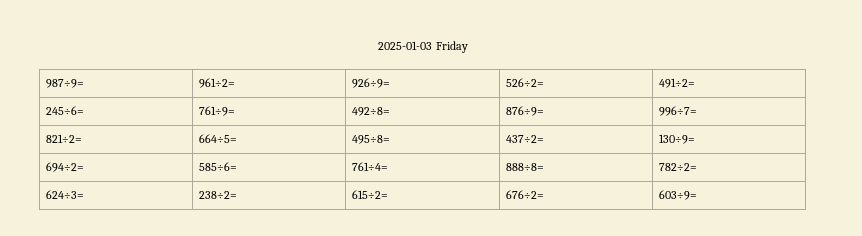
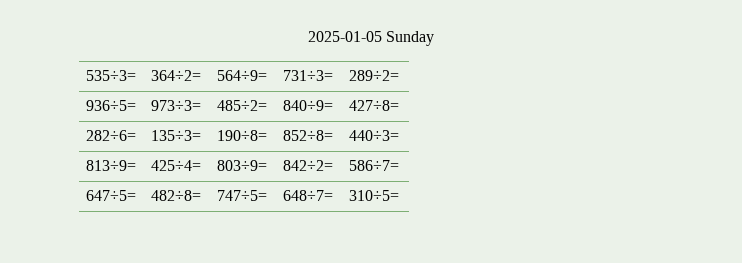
- 2025-01-03 Friday
- 987÷9= | 961÷2= | 926÷9= | 526÷2= | 491÷2=
- 245÷6= | 761÷9= | 492÷8= | 876÷9= | 996÷7=
- 821÷2= | 664÷5= | 495÷8= | 437÷2= | 130÷9=
- 694÷2= | 585÷6= | 761÷4= | 888÷8= | 782÷2=
- 624÷3= | 238÷2= | 615÷2= | 676÷2= | 603÷9=
+ 2025-01-05 Sunday
+ 535÷3= | 364÷2= | 564÷9= | 731÷3= | 289÷2=
+ 936÷5= | 973÷3= | 485÷2= | 840÷9= | 427÷8=
+ 282÷6= | 135÷3= | 190÷8= | 852÷8= | 440÷3=
+ 813÷9= | 425÷4= | 803÷9= | 842÷2= | 586÷7=
+ 647÷5= | 482÷8= | 747÷5= | 648÷7= | 310÷5=

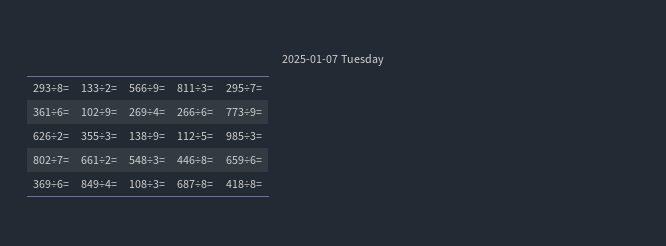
- 2025-01-05 Sunday
- 535÷3= | 364÷2= | 564÷9= | 731÷3= | 289÷2=
- 936÷5= | 973÷3= | 485÷2= | 840÷9= | 427÷8=
- 282÷6= | 135÷3= | 190÷8= | 852÷8= | 440÷3=
- 813÷9= | 425÷4= | 803÷9= | 842÷2= | 586÷7=
- 647÷5= | 482÷8= | 747÷5= | 648÷7= | 310÷5=
+ 2025-01-07 Tuesday
+ 293÷8= | 133÷2= | 566÷9= | 811÷3= | 295÷7=
+ 361÷6= | 102÷9= | 269÷4= | 266÷6= | 773÷9=
+ 626÷2= | 355÷3= | 138÷9= | 112÷5= | 985÷3=
+ 802÷7= | 661÷2= | 548÷3= | 446÷8= | 659÷6=
+ 369÷6= | 849÷4= | 108÷3= | 687÷8= | 418÷8=

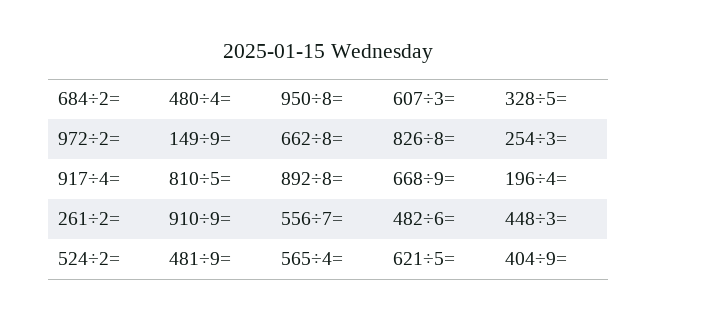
- 2025-01-07 Tuesday
- 293÷8= | 133÷2= | 566÷9= | 811÷3= | 295÷7=
- 361÷6= | 102÷9= | 269÷4= | 266÷6= | 773÷9=
- 626÷2= | 355÷3= | 138÷9= | 112÷5= | 985÷3=
- 802÷7= | 661÷2= | 548÷3= | 446÷8= | 659÷6=
- 369÷6= | 849÷4= | 108÷3= | 687÷8= | 418÷8=
+ 2025-01-15 Wednesday
+ 684÷2= | 480÷4= | 950÷8= | 607÷3= | 328÷5=
+ 972÷2= | 149÷9= | 662÷8= | 826÷8= | 254÷3=
+ 917÷4= | 810÷5= | 892÷8= | 668÷9= | 196÷4=
+ 261÷2= | 910÷9= | 556÷7= | 482÷6= | 448÷3=
+ 524÷2= | 481÷9= | 565÷4= | 621÷5= | 404÷9=

